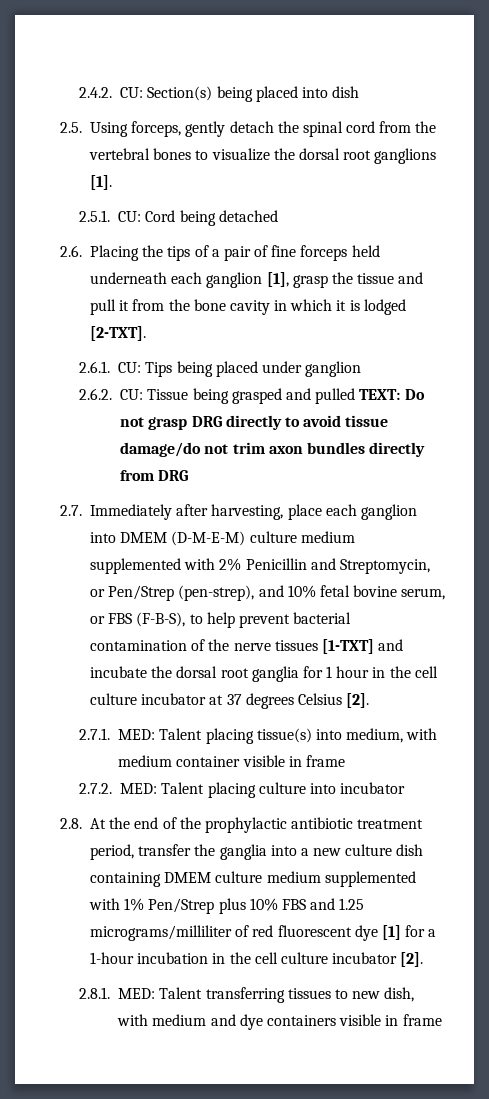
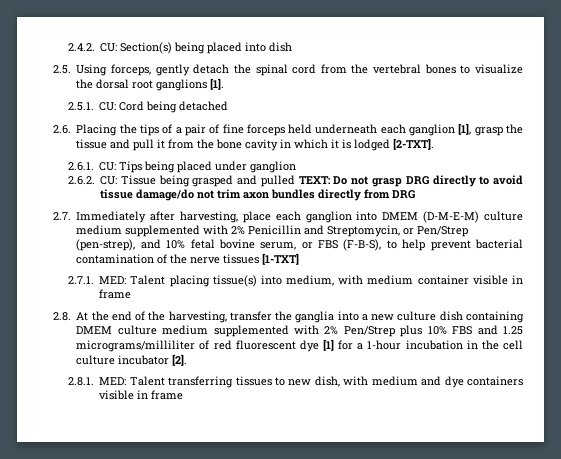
- 2.7. Immediately after harvesting, place each ganglion into DMEM (D-M-E-M) culture medium supplemented with 2% Penicillin and Streptomycin, or Pen/Strep (pen-strep), and 10% fetal bovine serum, or FBS (F-B-S), to help prevent bacterial contamination of the nerve tissues [1-TXT] and incubate the dorsal root ganglia for 1 hour in the cell culture incubator at 37 degrees Celsius [2].
+ 2.7. Immediately after harvesting, place each ganglion into DMEM (D-M-E-M) culture medium supplemented with 2% Penicillin and Streptomycin, or Pen/Strep (pen-strep), and 10% fetal bovine serum, or FBS (F-B-S), to help prevent bacterial contamination of the nerve tissues [1-TXT]
- 2.7.2. MED: Talent placing culture into incubator
- 2.8. At the end of the prophylactic antibiotic treatment period, transfer the ganglia into a new culture dish containing DMEM culture medium supplemented with 1% Pen/Strep plus 10% FBS and 1.25 micrograms/milliliter of red fluorescent dye [1] for a 1-hour incubation in the cell culture incubator [2].
+ 2.8. At the end of the harvesting, transfer the ganglia into a new culture dish containing DMEM culture medium supplemented with 2% Pen/Strep plus 10% FBS and 1.25 micrograms/milliliter of red fluorescent dye [1] for a 1-hour incubation in the cell culture incubator [2].

